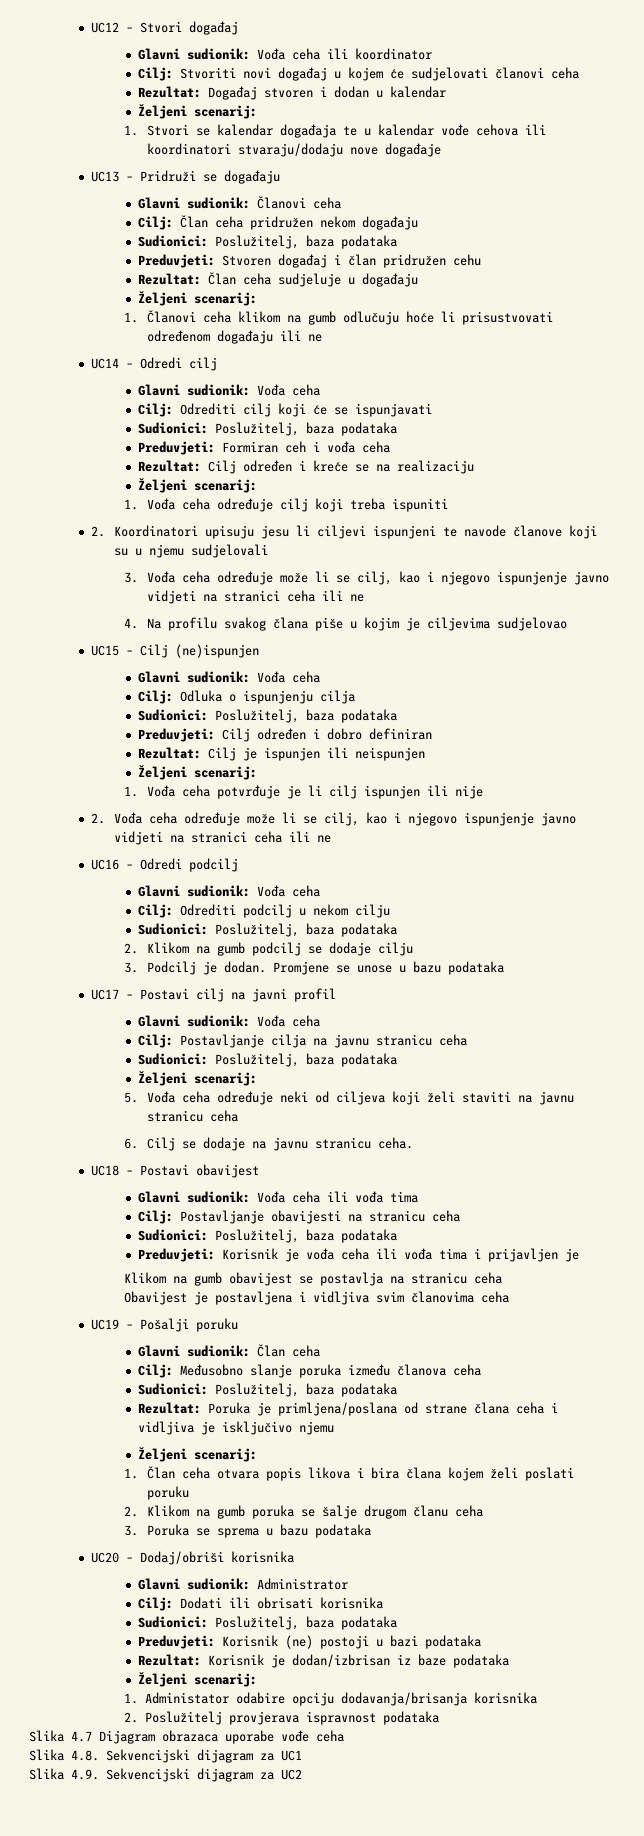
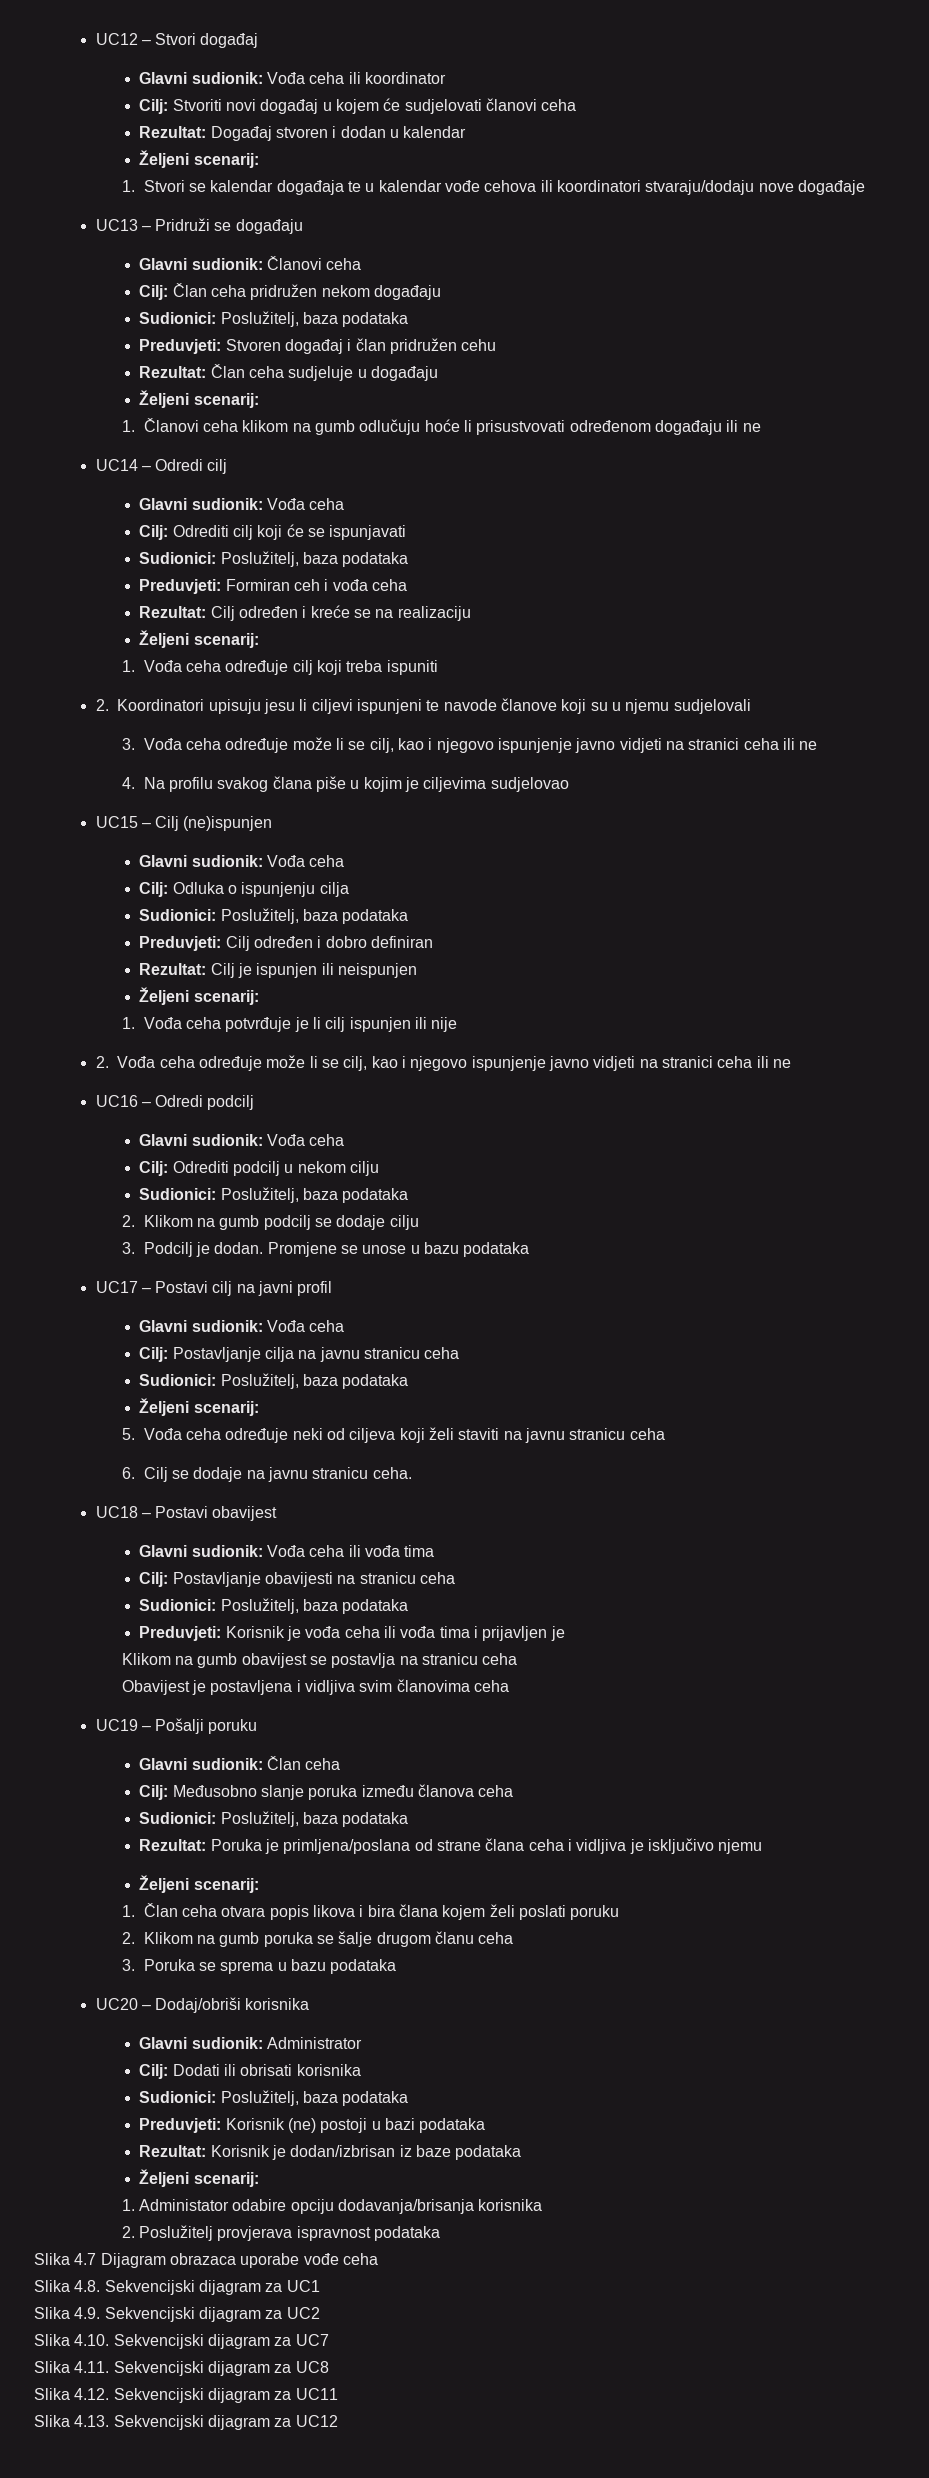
+ Slika 4.10. Sekvencijski dijagram za UC7
+ Slika 4.11. Sekvencijski dijagram za UC8
+ Slika 4.12. Sekvencijski dijagram za UC11
+ Slika 4.13. Sekvencijski dijagram za UC12

